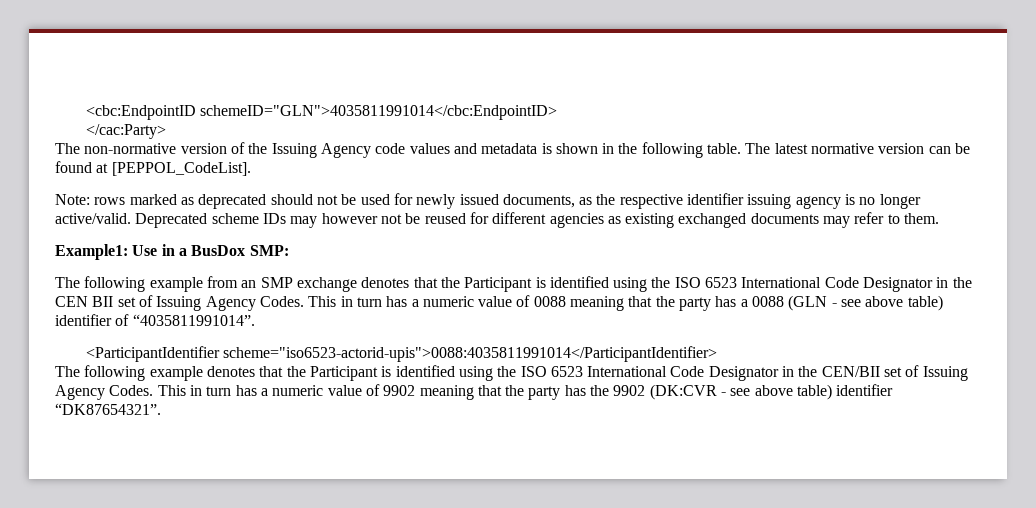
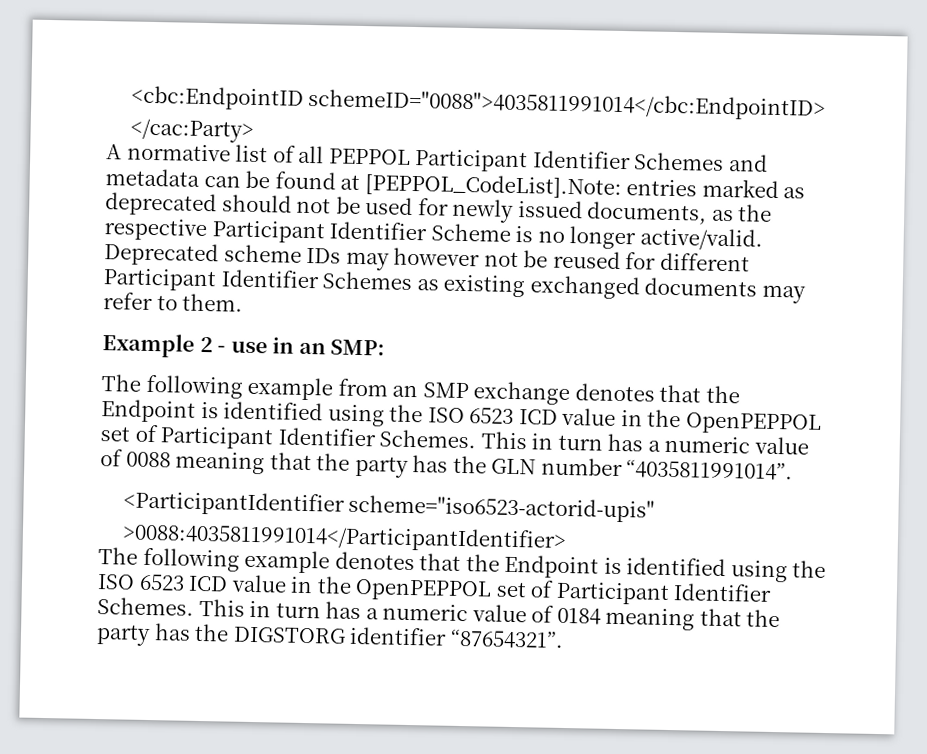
- <cbc:EndpointID schemeID="GLN">4035811991014</cbc:EndpointID>
+ <cbc:EndpointID schemeID="0088">4035811991014</cbc:EndpointID>
- The non-normative version of the Issuing Agency code values and metadata is shown in the following table. The latest normative version can be found at [PEPPOL_CodeList].
- Note: rows marked as deprecated should not be used for newly issued documents, as the respective identifier issuing agency is no longer active/valid.
+ A normative list of all PEPPOL Participant Identifier Schemes and metadata can be found at [PEPPOL_CodeList].Note: entries marked as deprecated should not be used for newly issued documents, as the respective Participant Identifier Scheme is no longer active/valid.
- Deprecated scheme IDs may however not be reused for different agencies as existing exchanged documents may refer to them.
+ Deprecated scheme IDs may however not be reused for different Participant Identifier Schemes as existing exchanged documents may refer to them.
- Example1: Use in a BusDox SMP:
+ Example 2 - use in an SMP:
- The following example from an SMP exchange denotes that the Participant is identified using the ISO 6523 International Code Designator in the CEN BII set of Issuing Agency Codes.
+ The following example from an SMP exchange denotes that the Endpoint is identified using the ISO 6523 ICD value in the OpenPEPPOL set of Participant Identifier Schemes.
- This in turn has a numeric value of 0088 meaning that the party has a 0088 (GLN - see above table) identifier of “4035811991014”.
+ This in turn has a numeric value of 0088 meaning that the party has the GLN number “4035811991014”.
- <ParticipantIdentifier scheme="iso6523-actorid-upis">0088:4035811991014</ParticipantIdentifier>
+ <ParticipantIdentifier scheme="iso6523-actorid-upis"
+ >0088:4035811991014</ParticipantIdentifier>
- The following example denotes that the Participant is identified using the ISO 6523 International Code Designator in the CEN/BII set of Issuing Agency Codes. This in turn has a numeric value of 9902 meaning that the party has the 9902 (DK:CVR - see above table) identifier “DK87654321”.
+ The following example denotes that the Endpoint is identified using the ISO 6523 ICD value in the OpenPEPPOL set of Participant Identifier Schemes. This in turn has a numeric value of 0184 meaning that the party has the DIGSTORG identifier “87654321”.

